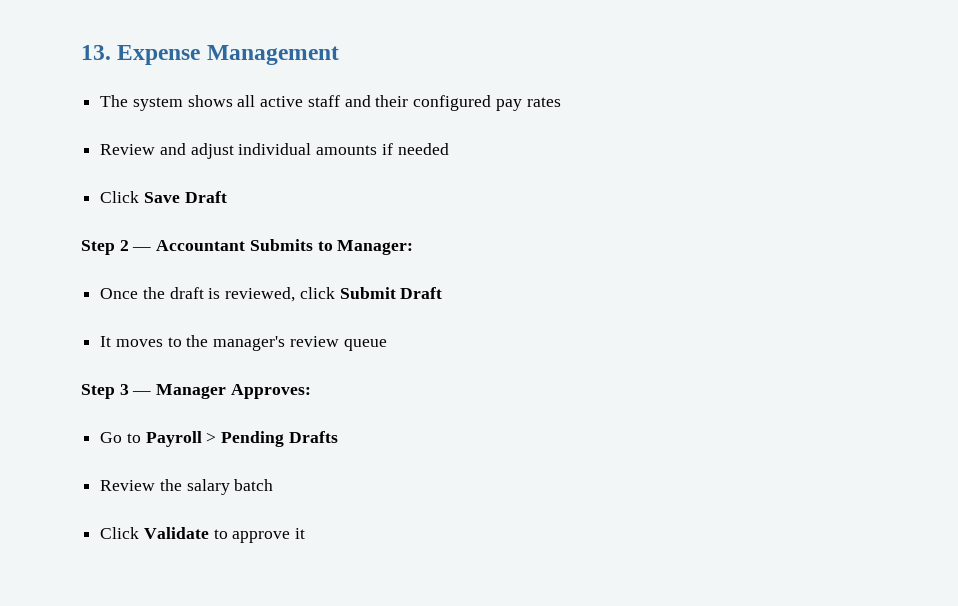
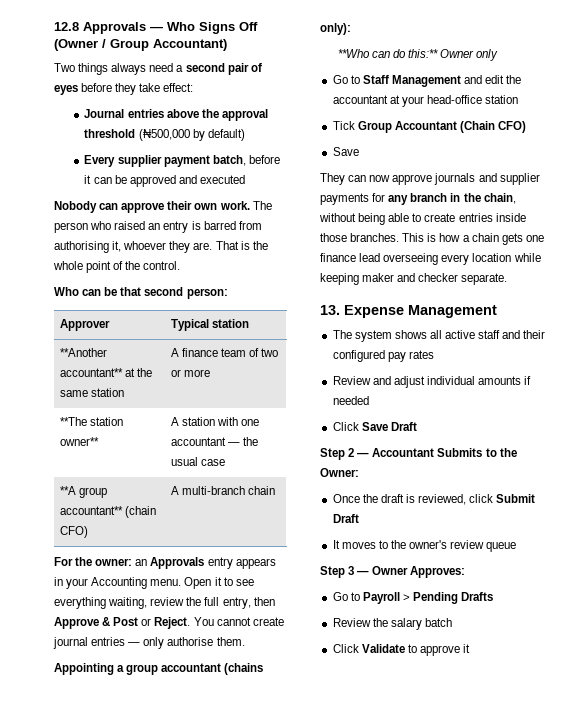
+ 12.8 Approvals — Who Signs Off (Owner / Group Accountant)
+ Two things always need a second pair of eyes before they take effect:
+ Journal entries above the approval threshold (₦500,000 by default)
+ Every supplier payment batch, before it can be approved and executed
+ Nobody can approve their own work. The person who raised an entry is barred from authorising it, whoever they are. That is the whole point of the control.
+ Who can be that second person:
+ Approver | Typical station
+ **Another accountant** at the same station | A finance team of two or more
+ **The station owner** | A station with one accountant — the usual case
+ **A group accountant** (chain CFO) | A multi-branch chain
+ For the owner: an Approvals entry appears in your Accounting menu. Open it to see everything waiting, review the full entry, then Approve & Post or Reject. You cannot create journal entries — only authorise them.
+ Appointing a group accountant (chains only):
+ **Who can do this:** Owner only
+ Go to Staff Management and edit the accountant at your head-office station
+ Tick Group Accountant (Chain CFO)
+ Save
+ They can now approve journals and supplier payments for any branch in the chain, without being able to create entries inside those branches. This is how a chain gets one finance lead overseeing every location while keeping maker and checker separate.
- Step 2 — Accountant Submits to Manager:
+ Step 2 — Accountant Submits to the Owner:
- It moves to the manager's review queue
+ It moves to the owner's review queue
- Step 3 — Manager Approves:
+ Step 3 — Owner Approves:

